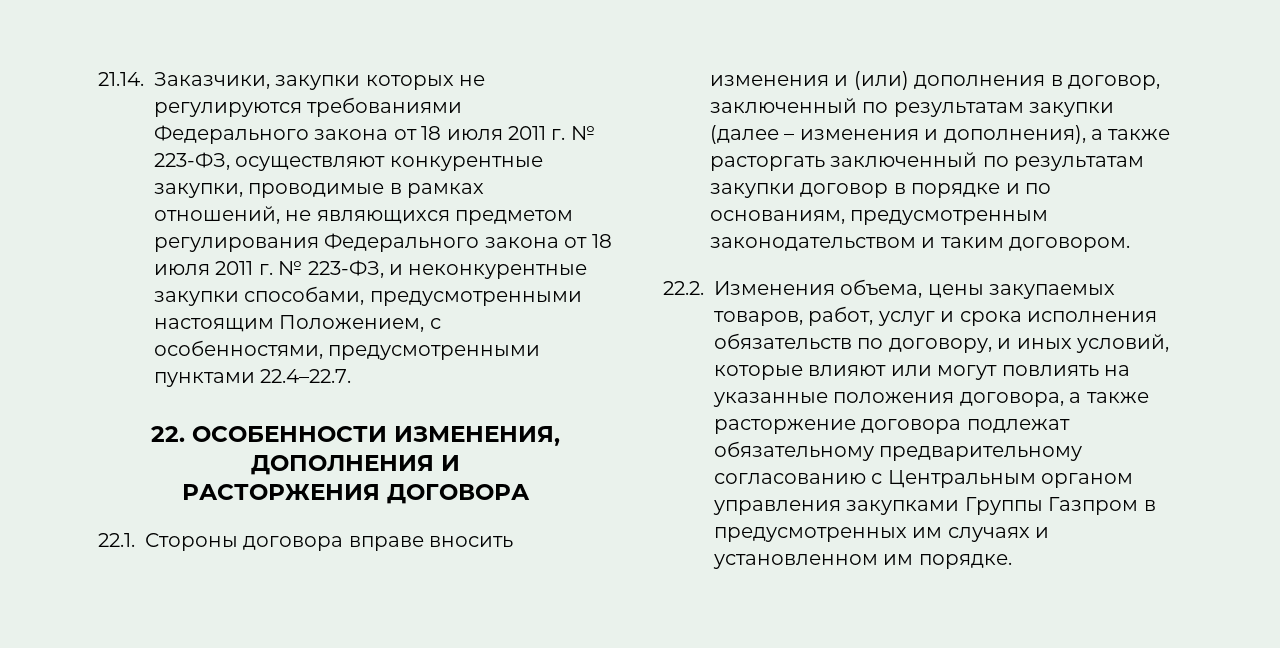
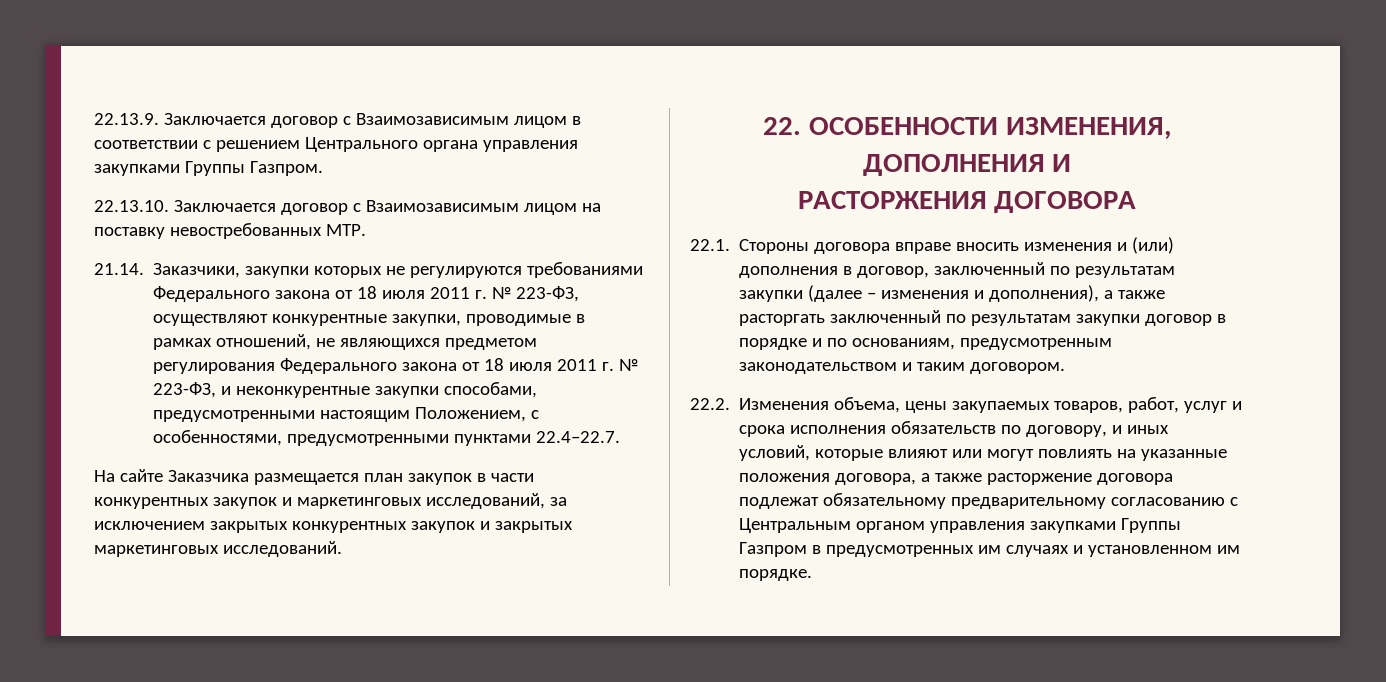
+ 22.13.9. Заключается договор с Взаимозависимым лицом в соответствии с решением Центрального органа управления закупками Группы Газпром.
+ 22.13.10. Заключается договор с Взаимозависимым лицом на поставку невостребованных МТР.
+ На сайте Заказчика размещается план закупок в части конкурентных закупок и маркетинговых исследований, за исключением закрытых конкурентных закупок и закрытых маркетинговых исследований.

